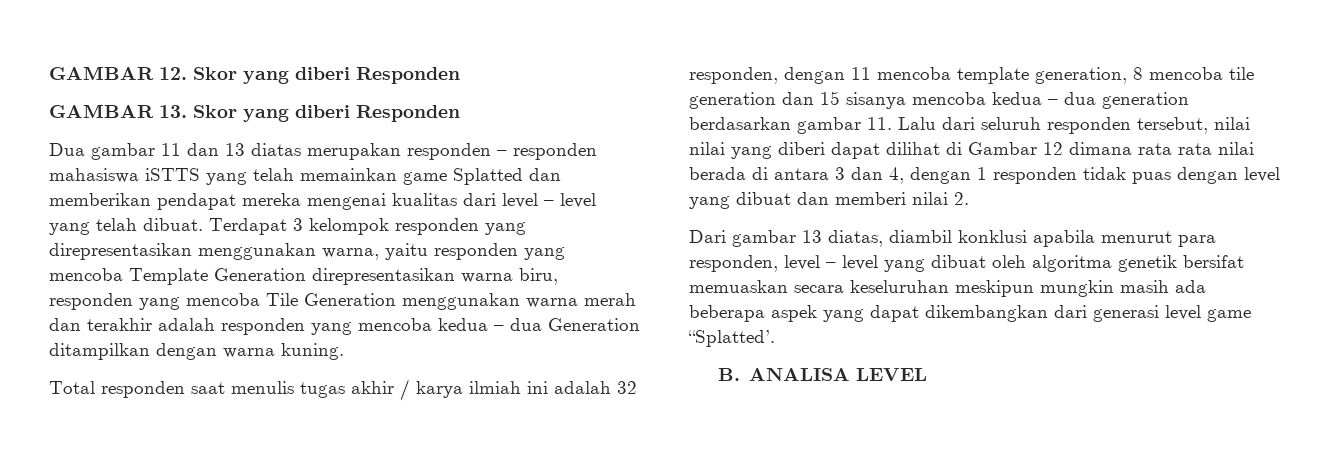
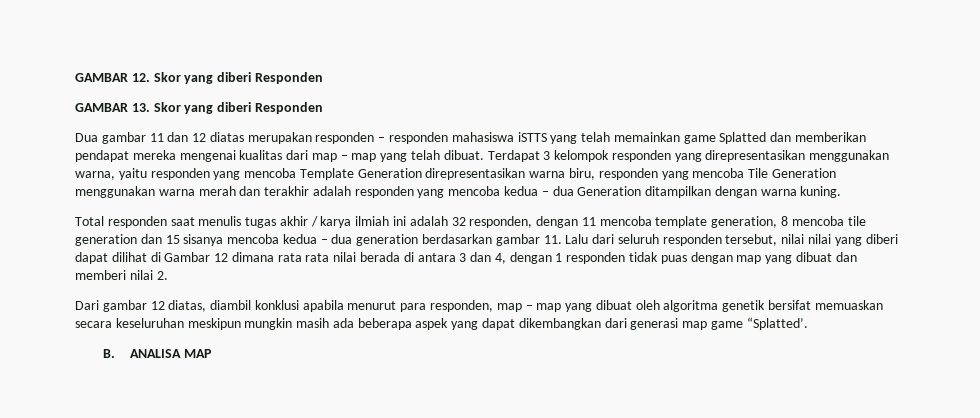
- Dua gambar 11 dan 13 diatas merupakan responden – responden mahasiswa iSTTS yang telah memainkan game Splatted dan memberikan pendapat mereka mengenai kualitas dari level – level yang telah dibuat.
+ Dua gambar 11 dan 12 diatas merupakan responden – responden mahasiswa iSTTS yang telah memainkan game Splatted dan memberikan pendapat mereka mengenai kualitas dari map – map yang telah dibuat.
- Total responden saat menulis tugas akhir / karya ilmiah ini adalah 32 responden, dengan 11 mencoba template generation, 8 mencoba tile generation dan 15 sisanya mencoba kedua – dua generation berdasarkan gambar 11. Lalu dari seluruh responden tersebut, nilai nilai yang diberi dapat dilihat di Gambar 12 dimana rata rata nilai berada di antara 3 dan 4, dengan 1 responden tidak puas dengan level yang dibuat dan memberi nilai 2.
+ Total responden saat menulis tugas akhir / karya ilmiah ini adalah 32 responden, dengan 11 mencoba template generation, 8 mencoba tile generation dan 15 sisanya mencoba kedua – dua generation berdasarkan gambar 11. Lalu dari seluruh responden tersebut, nilai nilai yang diberi dapat dilihat di Gambar 12 dimana rata rata nilai berada di antara 3 dan 4, dengan 1 responden tidak puas dengan map yang dibuat dan memberi nilai 2.
- Dari gambar 13 diatas, diambil konklusi apabila menurut para responden, level – level yang dibuat oleh algoritma genetik bersifat memuaskan secara keseluruhan meskipun mungkin masih ada beberapa aspek yang dapat dikembangkan dari generasi level game “Splatted’.
+ Dari gambar 12 diatas, diambil konklusi apabila menurut para responden, map – map yang dibuat oleh algoritma genetik bersifat memuaskan secara keseluruhan meskipun mungkin masih ada beberapa aspek yang dapat dikembangkan dari generasi map game “Splatted’.
- B. ANALISA LEVEL
+ B. ANALISA MAP

